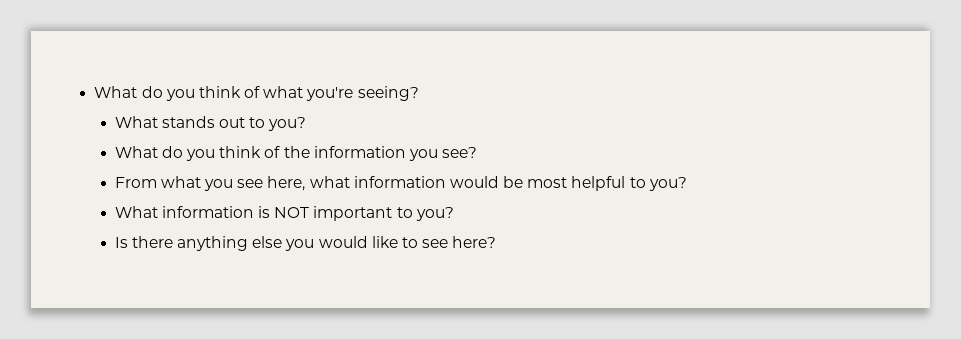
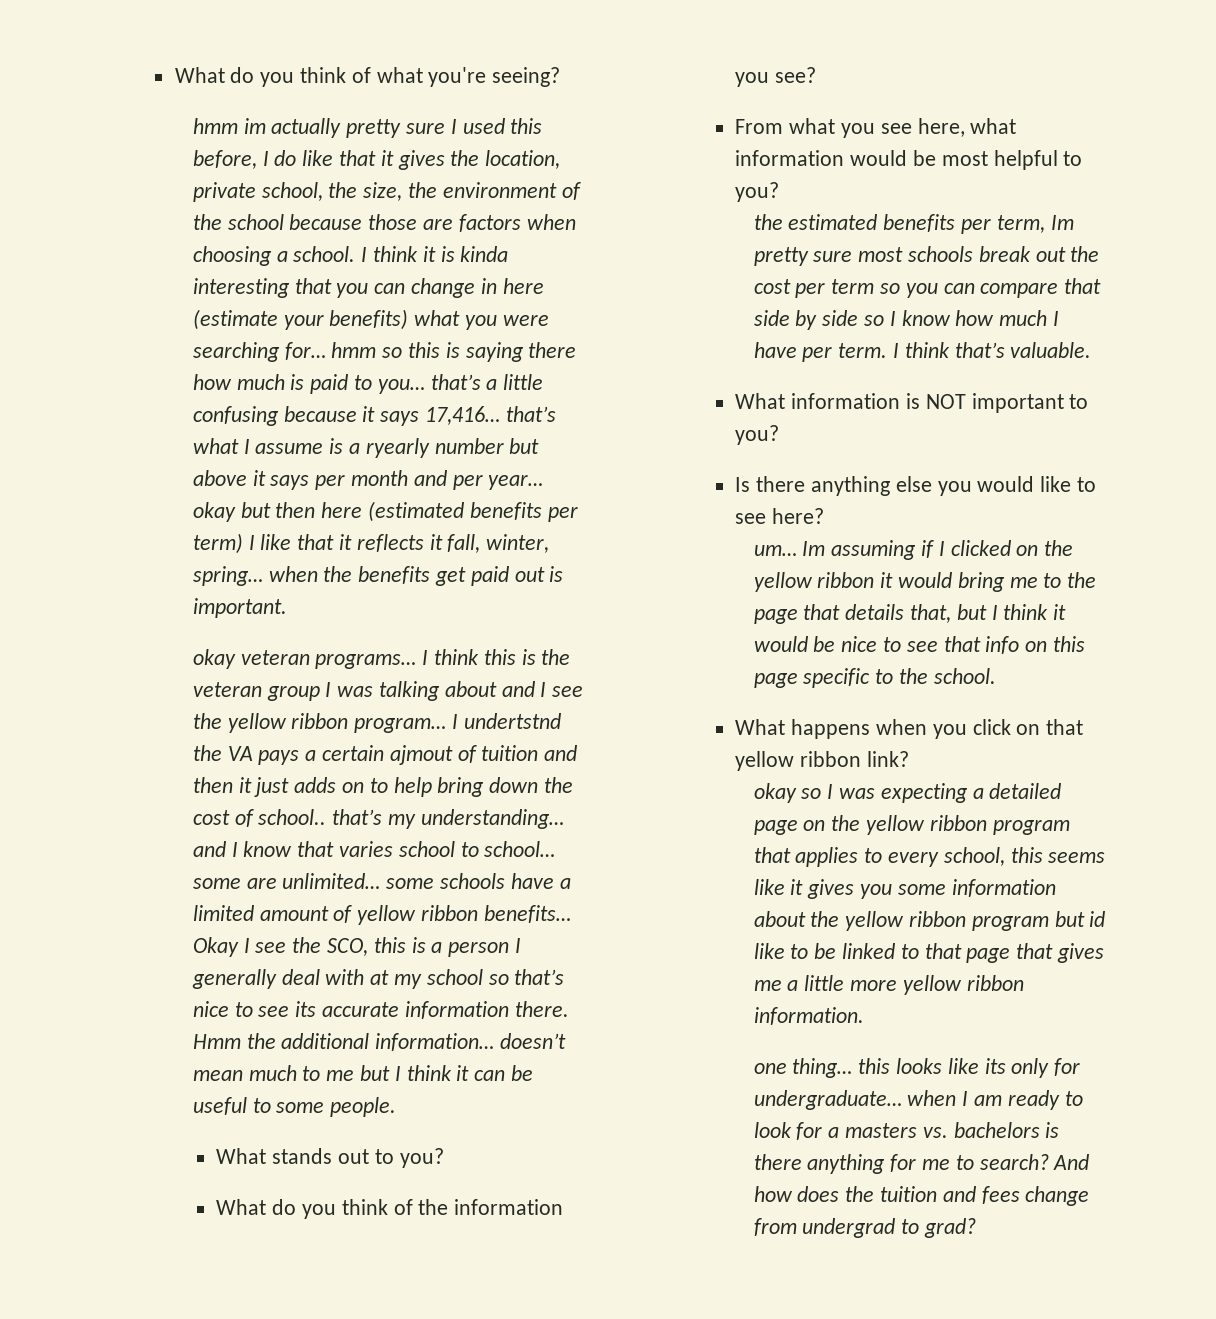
+ hmm im actually pretty sure I used this before, I do like that it gives the location, private school, the size, the environment of the school because those are factors when choosing a school. I think it is kinda interesting that you can change in here (estimate your benefits) what you were searching for… hmm so this is saying there how much is paid to you… that’s a little confusing because it says 17,416… that’s what I assume is a ryearly number but above it says per month and per year… okay but then here (estimated benefits per term) I like that it reflects it fall, winter, spring… when the benefits get paid out is important.
+ okay veteran programs… I think this is the veteran group I was talking about and I see the yellow ribbon program… I undertstnd the VA pays a certain ajmout of tuition and then it just adds on to help bring down the cost of school.. that’s my understanding… and I know that varies school to school… some are unlimited… some schools have a limited amount of yellow ribbon benefits… Okay I see the SCO, this is a person I generally deal with at my school so that’s nice to see its accurate information there. Hmm the additional information… doesn’t mean much to me but I think it can be useful to some people.
+ the estimated benefits per term, Im pretty sure most schools break out the cost per term so you can compare that side by side so I know how much I have per term. I think that’s valuable.
+ um… Im assuming if I clicked on the yellow ribbon it would bring me to the page that details that, but I think it would be nice to see that info on this page specific to the school.
+ What happens when you click on that yellow ribbon link?
+ okay so I was expecting a detailed page on the yellow ribbon program that applies to every school, this seems like it gives you some information about the yellow ribbon program but id like to be linked to that page that gives me a little more yellow ribbon information.
+ one thing… this looks like its only for undergraduate… when I am ready to look for a masters vs. bachelors is there anything for me to search? And how does the tuition and fees change from undergrad to grad?

